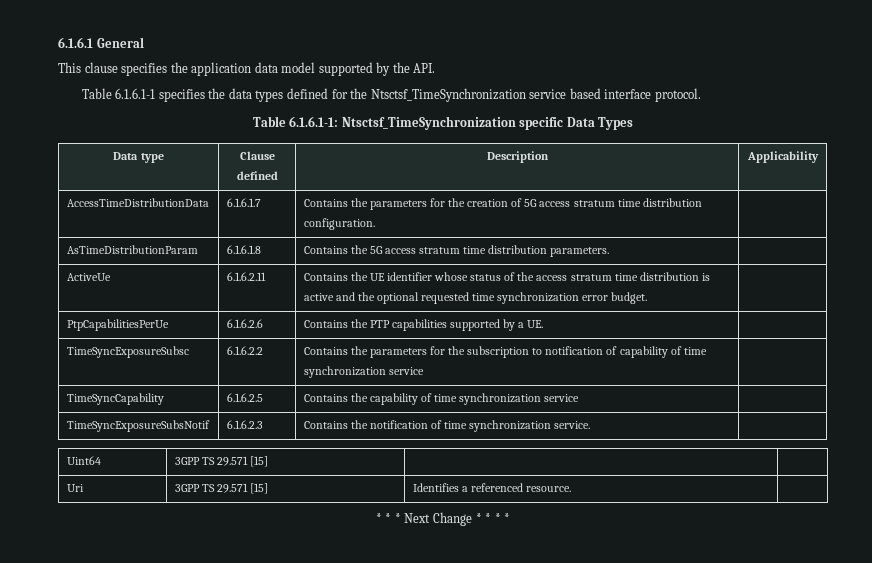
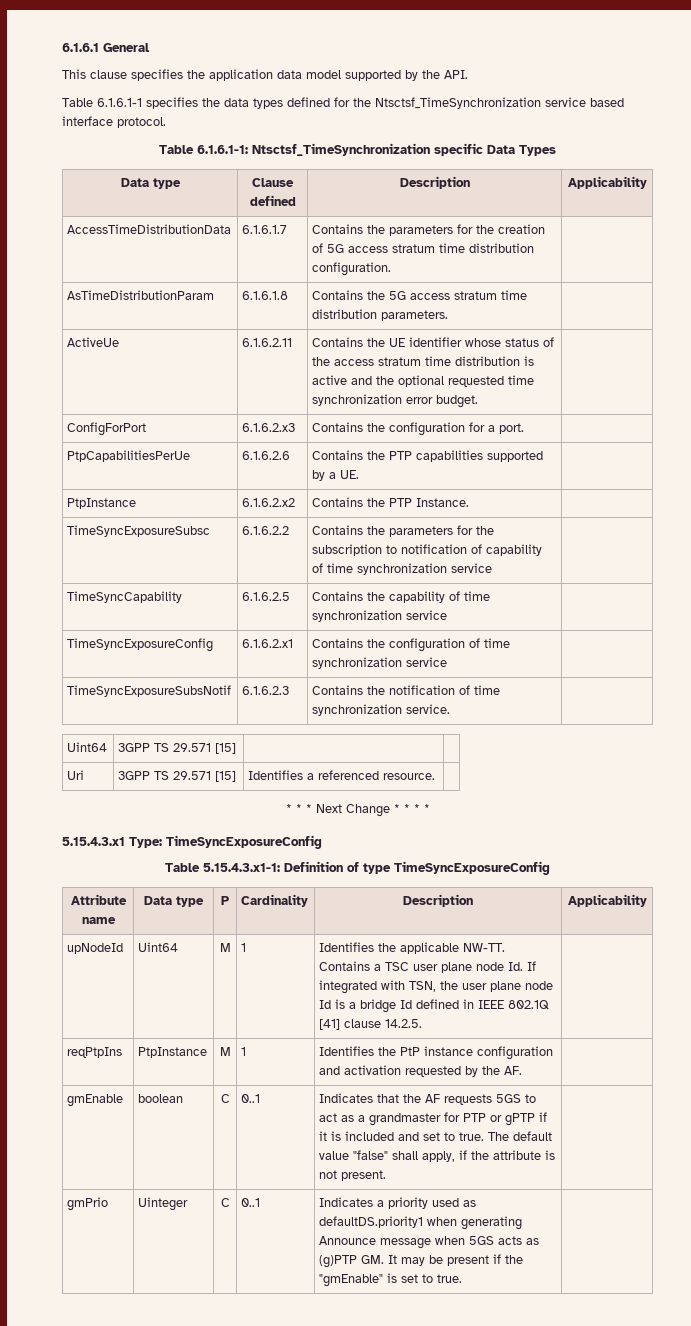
+ ConfigForPort | 6.1.6.2.x3 | Contains the configuration for a port. |
+ PtpInstance | 6.1.6.2.x2 | Contains the PTP Instance. |
+ TimeSyncExposureConfig | 6.1.6.2.x1 | Contains the configuration of time synchronization service |
+ 5.15.4.3.x1 Type: TimeSyncExposureConfig
+ Table 5.15.4.3.x1-1: Definition of type TimeSyncExposureConfig
+ Attribute name | Data type | P | Cardinality | Description | Applicability
+ upNodeId | Uint64 | M | 1 | Identifies the applicable NW-TT. Contains a TSC user plane node Id. If integrated with TSN, the user plane node Id is a bridge Id defined in IEEE 802.1Q [41] clause 14.2.5. |
+ reqPtpIns | PtpInstance | M | 1 | Identifies the PtP instance configuration and activation requested by the AF. |
+ gmEnable | boolean | C | 0..1 | Indicates that the AF requests 5GS to act as a grandmaster for PTP or gPTP if it is included and set to true. The default value "false" shall apply, if the attribute is not present. |
+ gmPrio | Uinteger | C | 0..1 | Indicates a priority used as defaultDS.priority1 when generating Announce message when 5GS acts as (g)PTP GM. It may be present if the "gmEnable" is set to true. |

